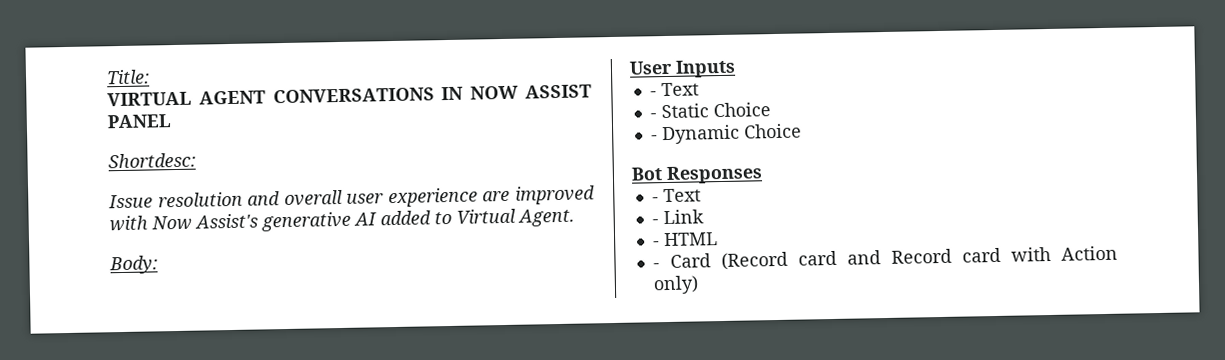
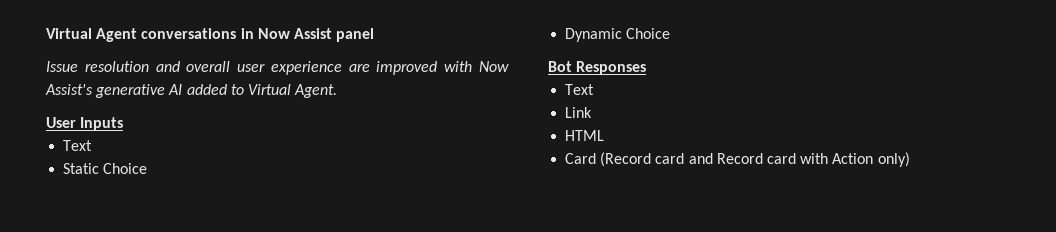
- Title:
- VIRTUAL AGENT CONVERSATIONS IN NOW ASSIST PANEL
- Shortdesc:
+ Virtual Agent conversations in Now Assist panel
- Body:
  User Inputs
- - Text
- - Static Choice
+ Text
+ Static Choice
- - Dynamic Choice
+ Dynamic Choice
  Bot Responses
- - Text
- - Link
+ Text
+ Link
- - HTML
+ HTML
- - Card (Record card and Record card with Action only)
+ Card (Record card and Record card with Action only)

